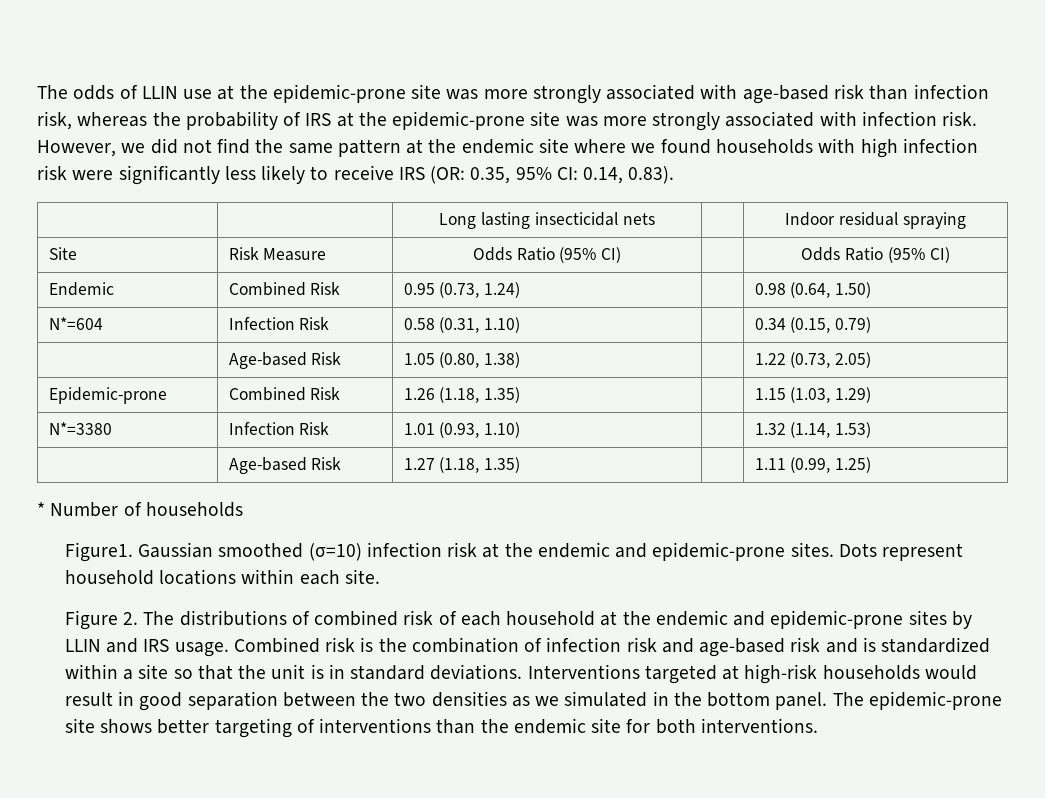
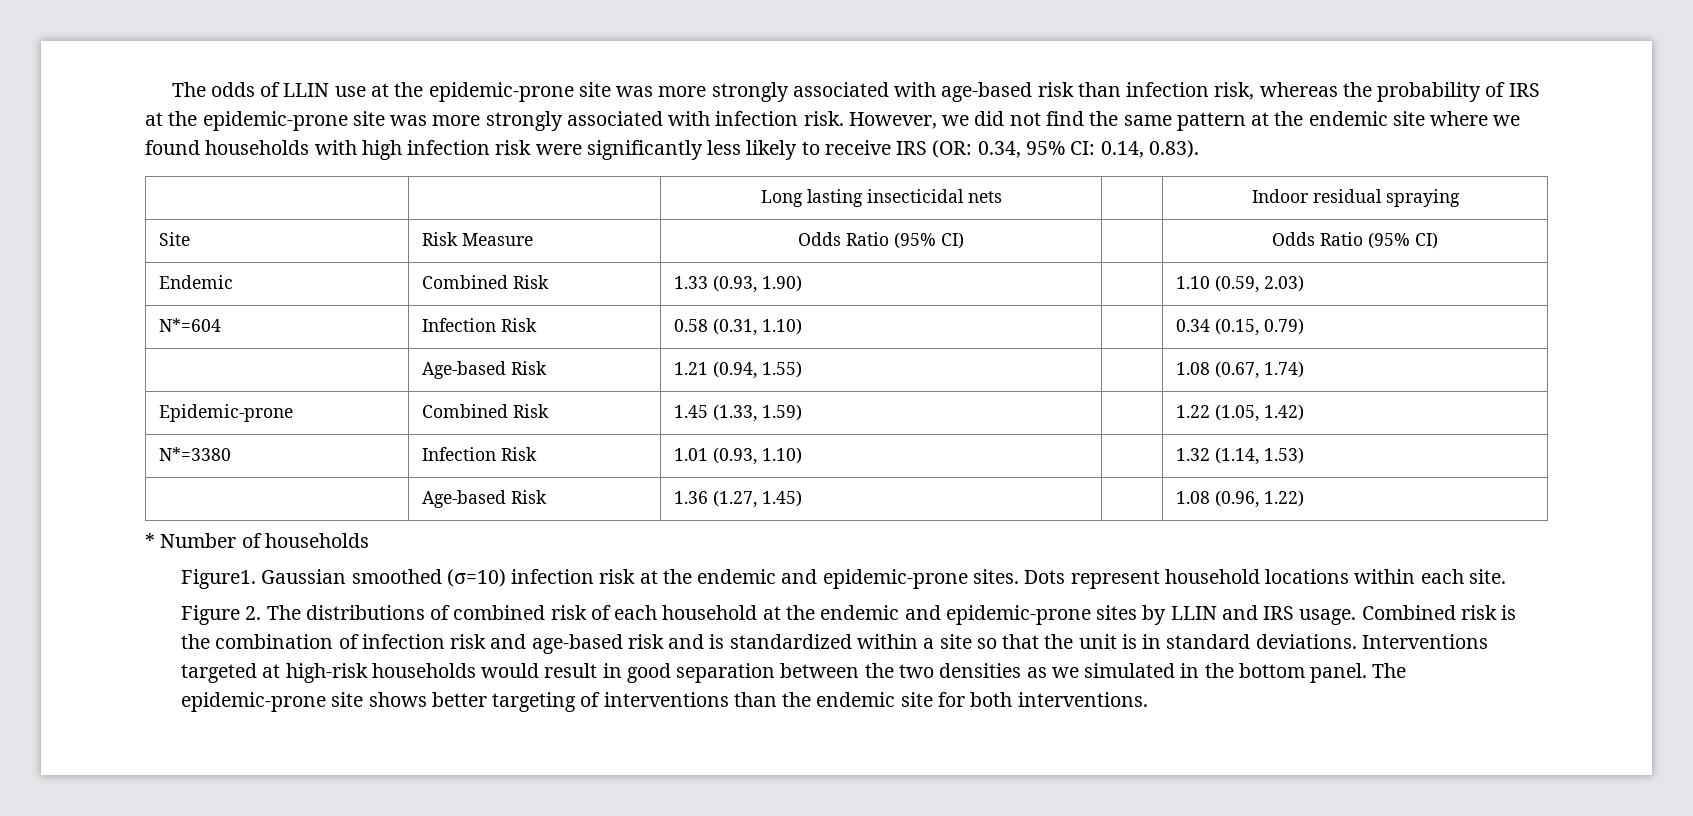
- However, we did not find the same pattern at the endemic site where we found households with high infection risk were significantly less likely to receive IRS (OR: 0.35, 95% CI: 0.14, 0.83).
+ However, we did not find the same pattern at the endemic site where we found households with high infection risk were significantly less likely to receive IRS (OR: 0.34, 95% CI: 0.14, 0.83).
- Endemic | Combined Risk | 0.95 (0.73, 1.24) | | 0.98 (0.64, 1.50)
+ Endemic | Combined Risk | 1.33 (0.93, 1.90) | | 1.10 (0.59, 2.03)
- | Age-based Risk | 1.05 (0.80, 1.38) | | 1.22 (0.73, 2.05)
- Epidemic-prone | Combined Risk | 1.26 (1.18, 1.35) | | 1.15 (1.03, 1.29)
+ | Age-based Risk | 1.21 (0.94, 1.55) | | 1.08 (0.67, 1.74)
+ Epidemic-prone | Combined Risk | 1.45 (1.33, 1.59) | | 1.22 (1.05, 1.42)
- | Age-based Risk | 1.27 (1.18, 1.35) | | 1.11 (0.99, 1.25)
+ | Age-based Risk | 1.36 (1.27, 1.45) | | 1.08 (0.96, 1.22)

